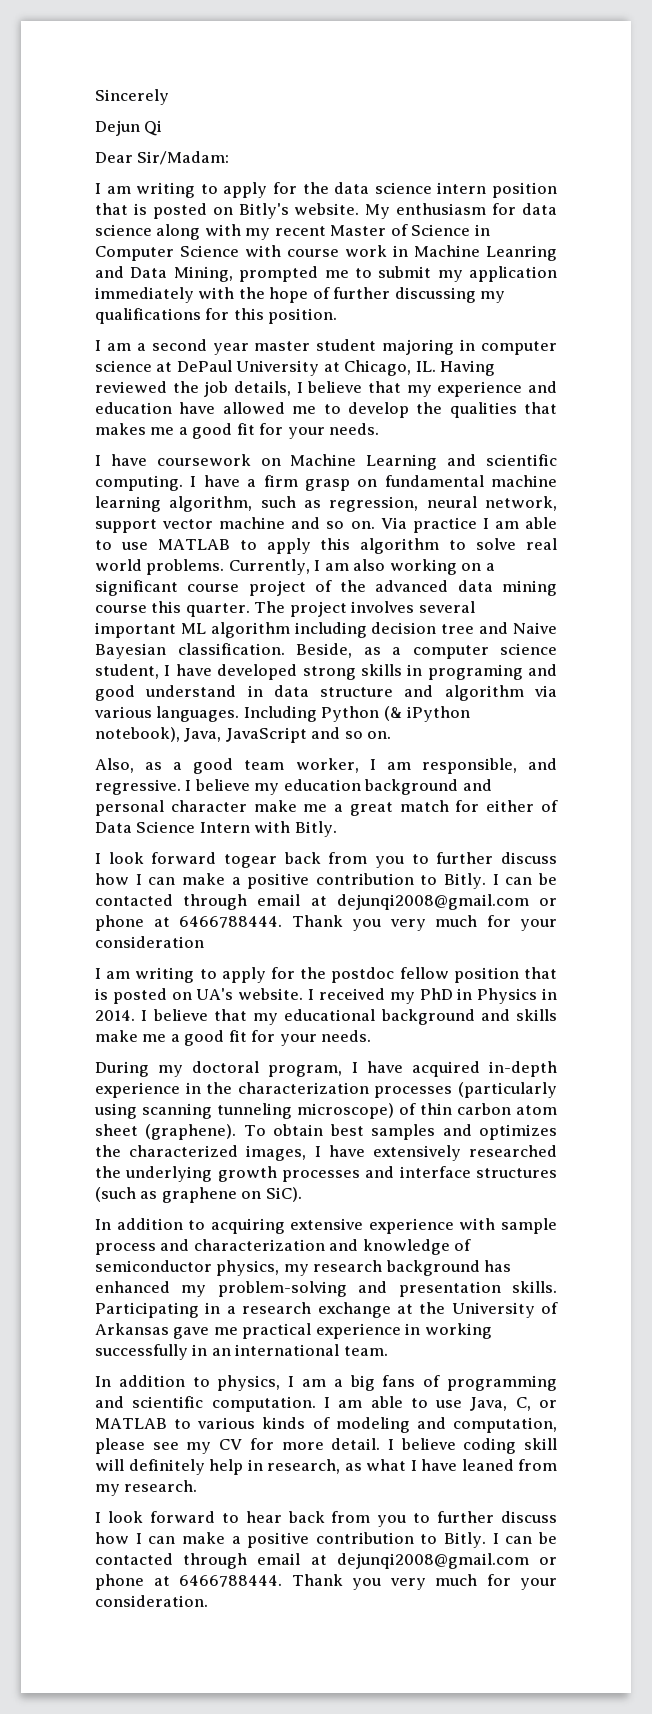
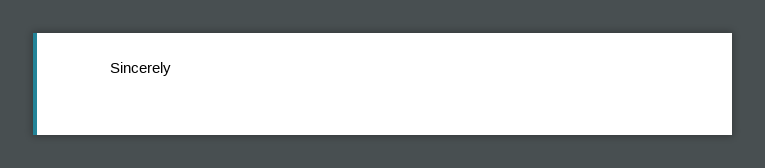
- Dejun Qi
- Dear Sir/Madam:
- I am writing to apply for the data science intern position that is posted on Bitly's website. My enthusiasm for data science along with my recent Master of Science in Computer Science with course work in Machine Leanring and Data Mining, prompted me to submit my application immediately with the hope of further discussing my qualifications for this position.
- I am a second year master student majoring in computer science at DePaul University at Chicago, IL. Having reviewed the job details, I believe that my experience and education have allowed me to develop the qualities that makes me a good fit for your needs.
- I have coursework on Machine Learning and scientific computing. I have a firm grasp on fundamental machine learning algorithm, such as regression, neural network, support vector machine and so on. Via practice I am able to use MATLAB to apply this algorithm to solve real world problems. Currently, I am also working on a significant course project of the advanced data mining course this quarter. The project involves several important ML algorithm including decision tree and Naive Bayesian classification. Beside, as a computer science student, I have developed strong skills in programing and good understand in data structure and algorithm via various languages. Including Python (& iPython notebook), Java, JavaScript and so on.
- Also, as a good team worker, I am responsible, and regressive. I believe my education background and personal character make me a great match for either of Data Science Intern with Bitly.
- I look forward togear back from you to further discuss how I can make a positive contribution to Bitly. I can be contacted through email at dejunqi2008@gmail.com or phone at 6466788444. Thank you very much for your consideration
- I am writing to apply for the postdoc fellow position that is posted on UA's website. I received my PhD in Physics in 2014. I believe that my educational background and skills make me a good fit for your needs.
- During my doctoral program, I have acquired in-depth experience in the characterization processes (particularly using scanning tunneling microscope) of thin carbon atom sheet (graphene). To obtain best samples and optimizes the characterized images, I have extensively researched the underlying growth processes and interface structures (such as graphene on SiC).
- In addition to acquiring extensive experience with sample process and characterization and knowledge of semiconductor physics, my research background has enhanced my problem-solving and presentation skills. Participating in a research exchange at the University of Arkansas gave me practical experience in working successfully in an international team.
- In addition to physics, I am a big fans of programming and scientific computation. I am able to use Java, C, or MATLAB to various kinds of modeling and computation, please see my CV for more detail. I believe coding skill will definitely help in research, as what I have leaned from my research.
- I look forward to hear back from you to further discuss how I can make a positive contribution to Bitly. I can be contacted through email at dejunqi2008@gmail.com or phone at 6466788444. Thank you very much for your consideration.

